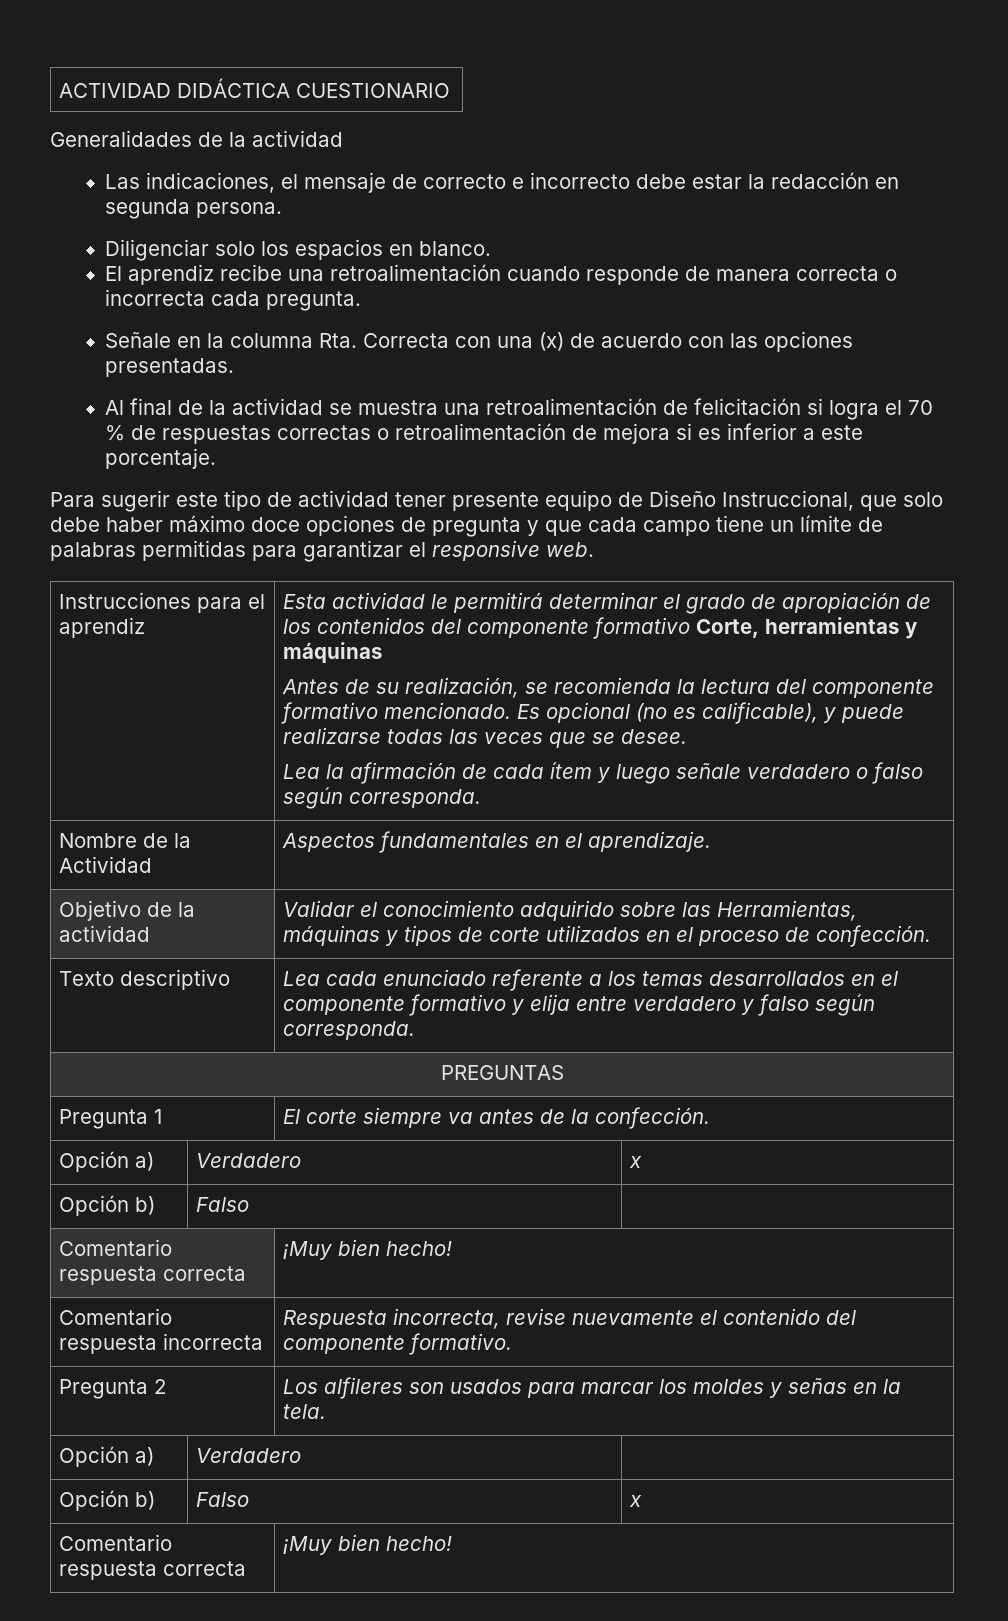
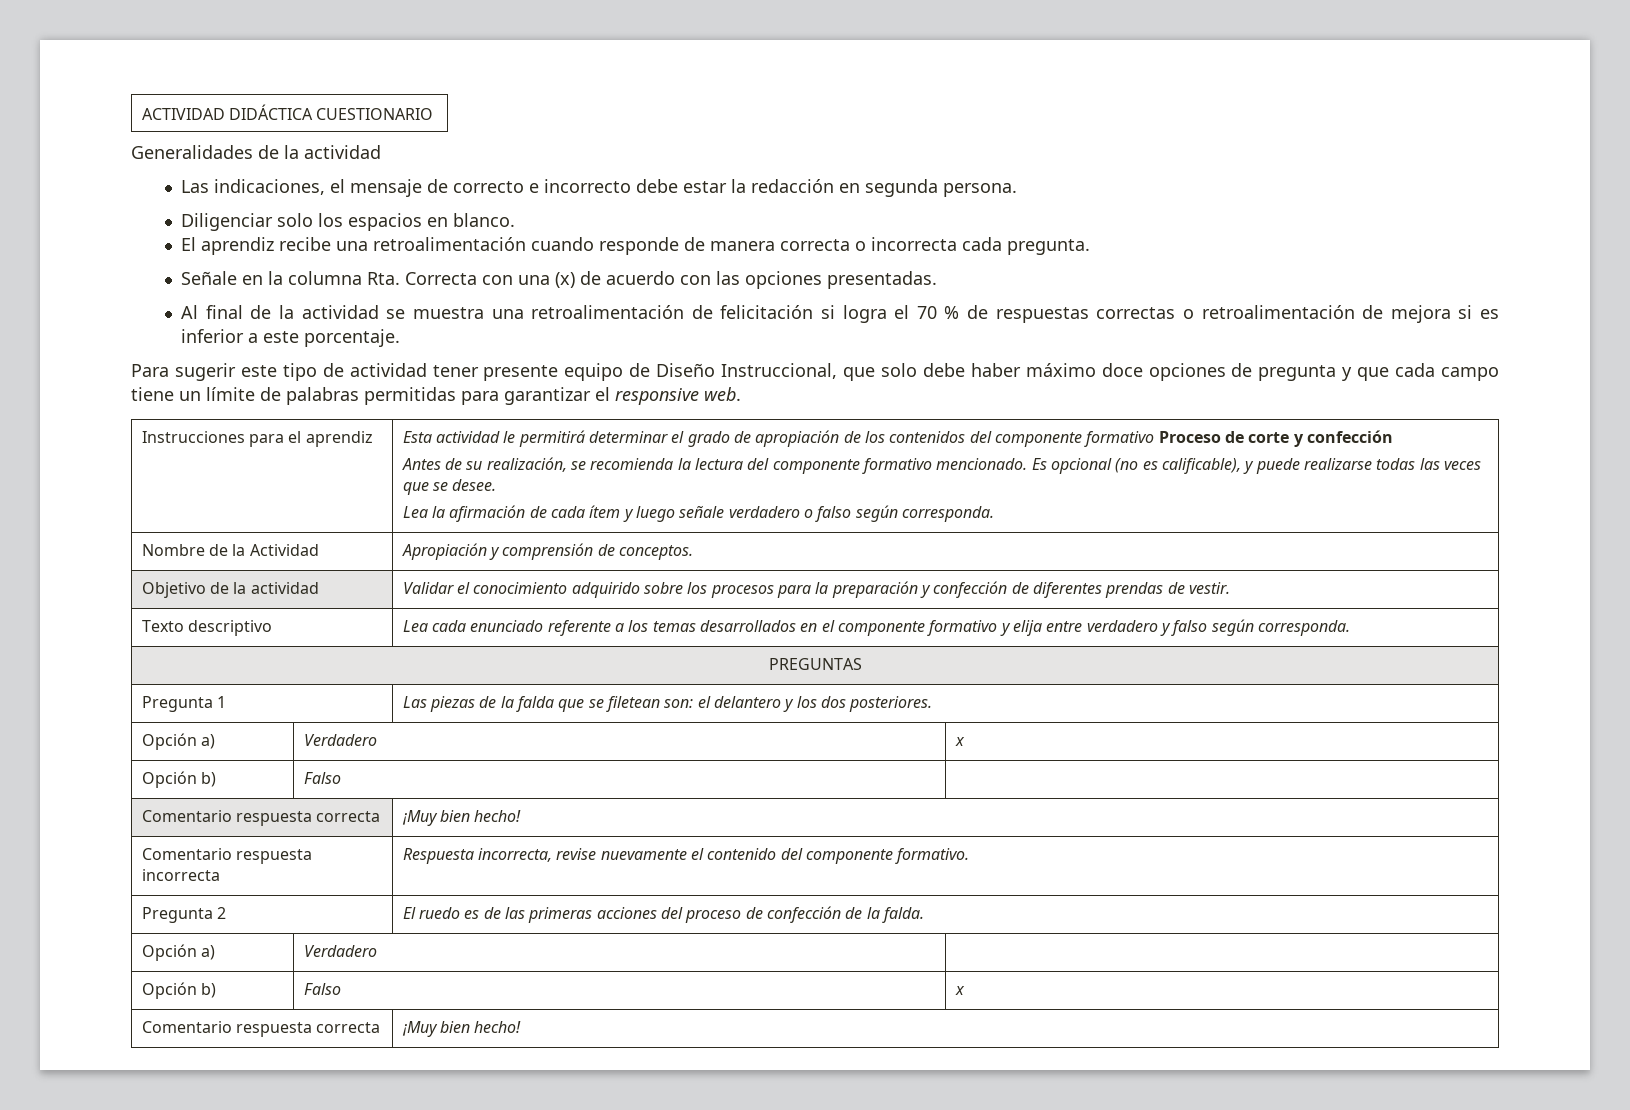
- Esta actividad le permitirá determinar el grado de apropiación de los contenidos del componente formativo Corte, herramientas y máquinas
+ Esta actividad le permitirá determinar el grado de apropiación de los contenidos del componente formativo Proceso de corte y confección
- Nombre de la Actividad | Aspectos fundamentales en el aprendizaje.
+ Nombre de la Actividad | Apropiación y comprensión de conceptos.
- Objetivo de la actividad | Validar el conocimiento adquirido sobre las Herramientas, máquinas y tipos de corte utilizados en el proceso de confección.
+ Objetivo de la actividad | Validar el conocimiento adquirido sobre los procesos para la preparación y confección de diferentes prendas de vestir.
- Pregunta 1 | El corte siempre va antes de la confección.
+ Pregunta 1 | Las piezas de la falda que se filetean son: el delantero y los dos posteriores.
- Pregunta 2 | Los alfileres son usados para marcar los moldes y señas en la tela.
+ Pregunta 2 | El ruedo es de las primeras acciones del proceso de confección de la falda.

